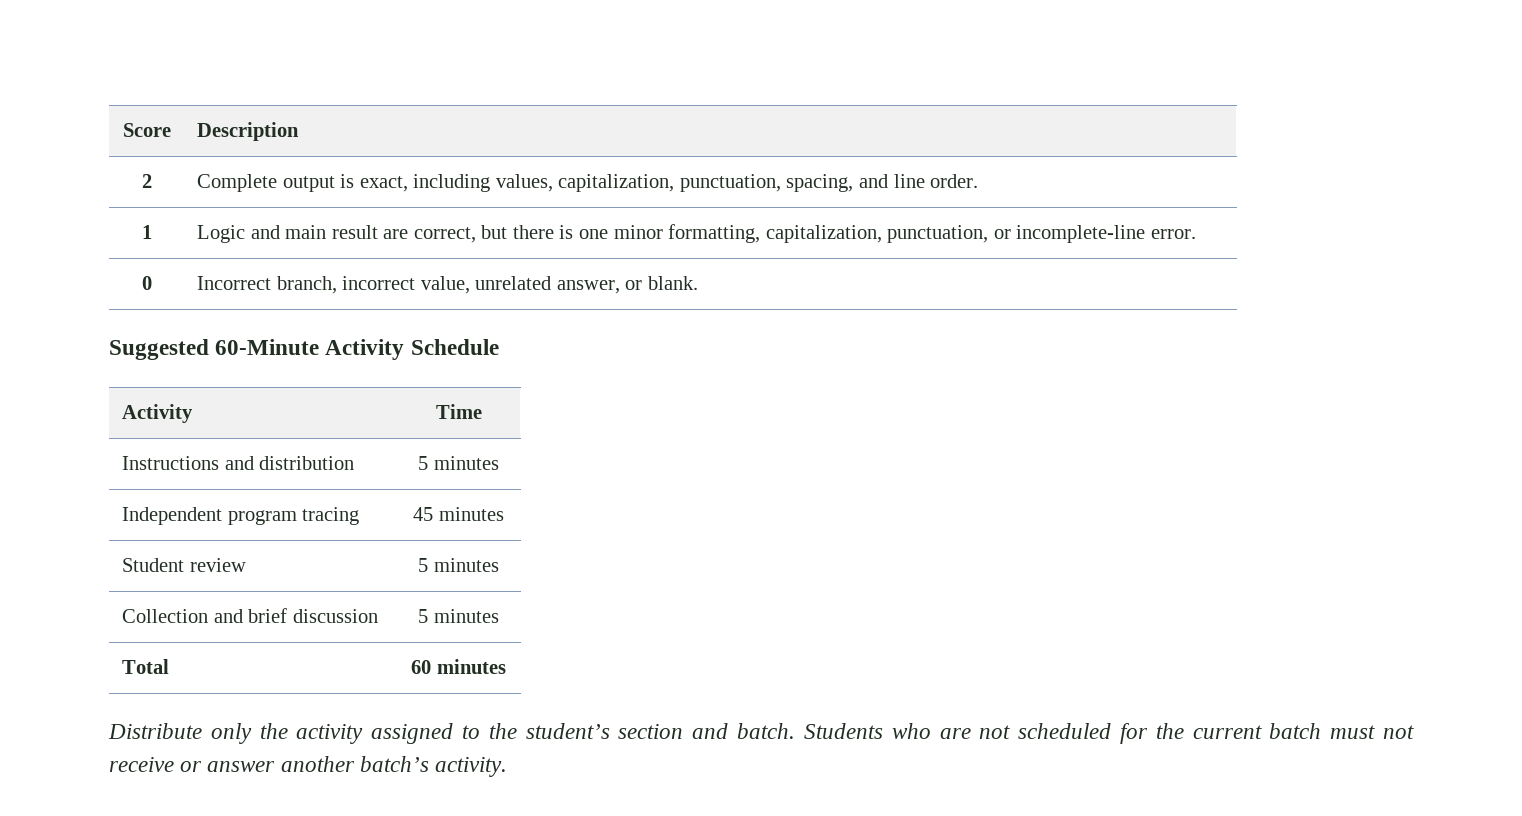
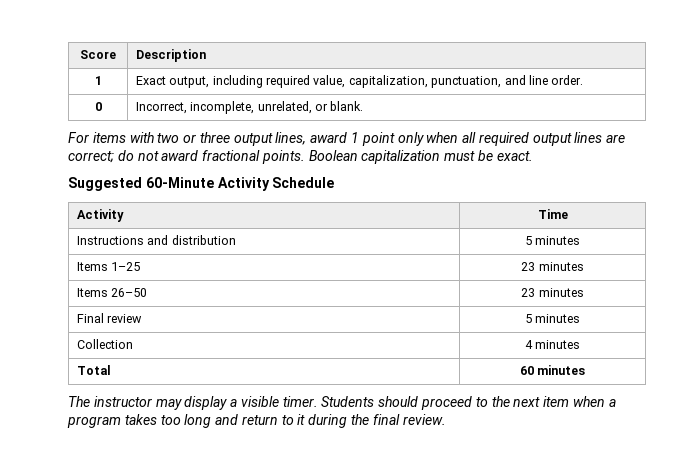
- 2 | Complete output is exact, including values, capitalization, punctuation, spacing, and line order.
+ 1 | Exact output, including required value, capitalization, punctuation, and line order.
- 1 | Logic and main result are correct, but there is one minor formatting, capitalization, punctuation, or incomplete-line error.
- 0 | Incorrect branch, incorrect value, unrelated answer, or blank.
+ 0 | Incorrect, incomplete, unrelated, or blank.
+ For items with two or three output lines, award 1 point only when all required output lines are correct; do not award fractional points. Boolean capitalization must be exact.
- Independent program tracing | 45 minutes
- Student review | 5 minutes
+ Items 1–25 | 23 minutes
+ Items 26–50 | 23 minutes
+ Final review | 5 minutes
- Collection and brief discussion | 5 minutes
+ Collection | 4 minutes
- Distribute only the activity assigned to the student’s section and batch. Students who are not scheduled for the current batch must not receive or answer another batch’s activity.
+ The instructor may display a visible timer. Students should proceed to the next item when a program takes too long and return to it during the final review.

